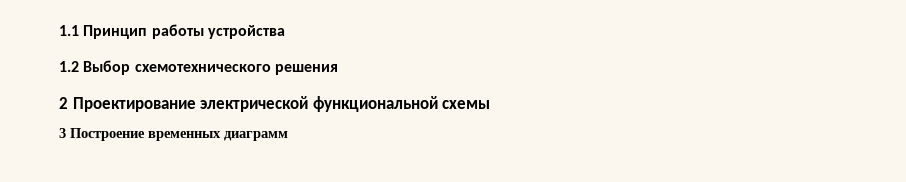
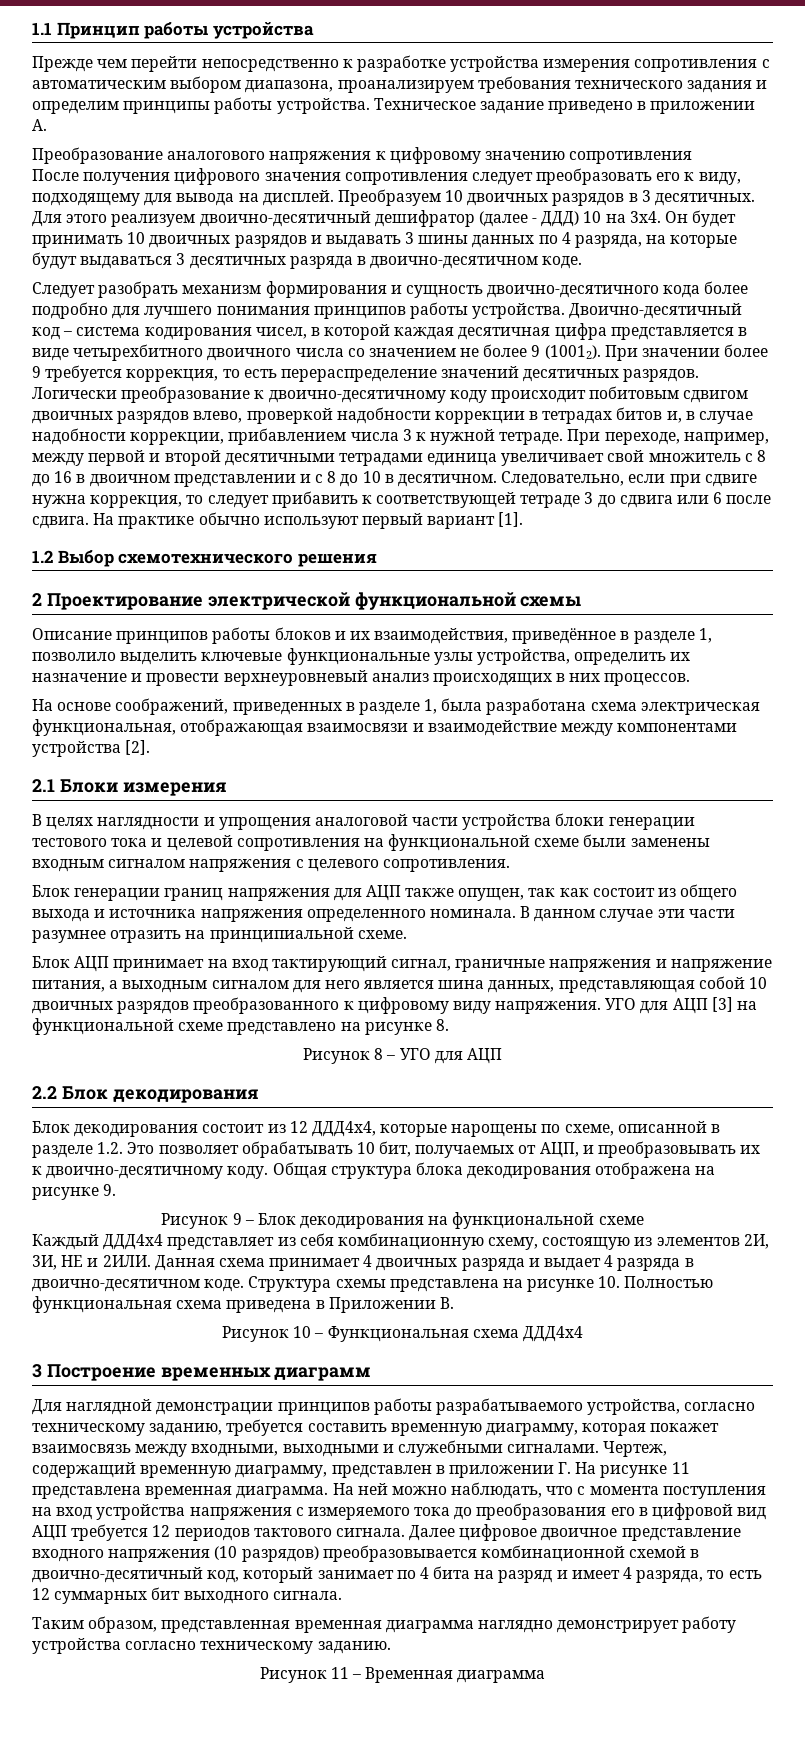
+ Прежде чем перейти непосредственно к разработке устройства измерения сопротивления с автоматическим выбором диапазона, проанализируем требования технического задания и определим принципы работы устройства. Техническое задание приведено в приложении А.
+ Преобразование аналогового напряжения к цифровому значению сопротивления
+ После получения цифрового значения сопротивления следует преобразовать его к виду, подходящему для вывода на дисплей. Преобразуем 10 двоичных разрядов в 3 десятичных. Для этого реализуем двоично-десятичный дешифратор (далее - ДДД) 10 на 3x4. Он будет принимать 10 двоичных разрядов и выдавать 3 шины данных по 4 разряда, на которые будут выдаваться 3 десятичных разряда в двоично-десятичном коде.
+ Следует разобрать механизм формирования и сущность двоично-десятичного кода более подробно для лучшего понимания принципов работы устройства. Двоично-десятичный код – система кодирования чисел, в которой каждая десятичная цифра представляется в виде четырехбитного двоичного числа со значением не более 9 (10012). При значении более 9 требуется коррекция, то есть перераспределение значений десятичных разрядов. Логически преобразование к двоично-десятичному коду происходит побитовым сдвигом двоичных разрядов влево, проверкой надобности коррекции в тетрадах битов и, в случае надобности коррекции, прибавлением числа 3 к нужной тетраде. При переходе, например, между первой и второй десятичными тетрадами единица увеличивает свой множитель с 8 до 16 в двоичном представлении и с 8 до 10 в десятичном. Следовательно, если при сдвиге нужна коррекция, то следует прибавить к соответствующей тетраде 3 до сдвига или 6 после сдвига. На практике обычно используют первый вариант [1].
+ Описание принципов работы блоков и их взаимодействия, приведённое в разделе 1, позволило выделить ключевые функциональные узлы устройства, определить их назначение и провести верхнеуровневый анализ происходящих в них процессов.
+ На основе соображений, приведенных в разделе 1, была разработана схема электрическая функциональная, отображающая взаимосвязи и взаимодействие между компонентами устройства [2].
+ 2.1 Блоки измерения
+ В целях наглядности и упрощения аналоговой части устройства блоки генерации тестового тока и целевой сопротивления на функциональной схеме были заменены входным сигналом напряжения с целевого сопротивления.
+ Блок генерации границ напряжения для АЦП также опущен, так как состоит из общего выхода и источника напряжения определенного номинала. В данном случае эти части разумнее отразить на принципиальной схеме.
+ Блок АЦП принимает на вход тактирующий сигнал, граничные напряжения и напряжение питания, а выходным сигналом для него является шина данных, представляющая собой 10 двоичных разрядов преобразованного к цифровому виду напряжения. УГО для АЦП [3] на функциональной схеме представлено на рисунке 8.
+ Рисунок 8 – УГО для АЦП
+ 2.2 Блок декодирования
+ Блок декодирования состоит из 12 ДДД4x4, которые нарощены по схеме, описанной в разделе 1.2. Это позволяет обрабатывать 10 бит, получаемых от АЦП, и преобразовывать их к двоично-десятичному коду. Общая структура блока декодирования отображена на рисунке 9.
+ Рисунок 9 – Блок декодирования на функциональной схеме
+ Каждый ДДД4x4 представляет из себя комбинационную схему, состоящую из элементов 2И, 3И, НЕ и 2ИЛИ. Данная схема принимает 4 двоичных разряда и выдает 4 разряда в двоично-десятичном коде. Структура схемы представлена на рисунке 10. Полностью функциональная схема приведена в Приложении В.
+ Рисунок 10 – Функциональная схема ДДД4x4
  3 Построение временных диаграмм
+ Для наглядной демонстрации принципов работы разрабатываемого устройства, согласно техническому заданию, требуется составить временную диаграмму, которая покажет взаимосвязь между входными, выходными и служебными сигналами. Чертеж, содержащий временную диаграмму, представлен в приложении Г. На рисунке 11 представлена временная диаграмма. На ней можно наблюдать, что с момента поступления на вход устройства напряжения с измеряемого тока до преобразования его в цифровой вид АЦП требуется 12 периодов тактового сигнала. Далее цифровое двоичное представление входного напряжения (10 разрядов) преобразовывается комбинационной схемой в двоично-десятичный код, который занимает по 4 бита на разряд и имеет 4 разряда, то есть 12 суммарных бит выходного сигнала.
+ Таким образом, представленная временная диаграмма наглядно демонстрирует работу устройства согласно техническому заданию.
+ Рисунок 11 – Временная диаграмма

